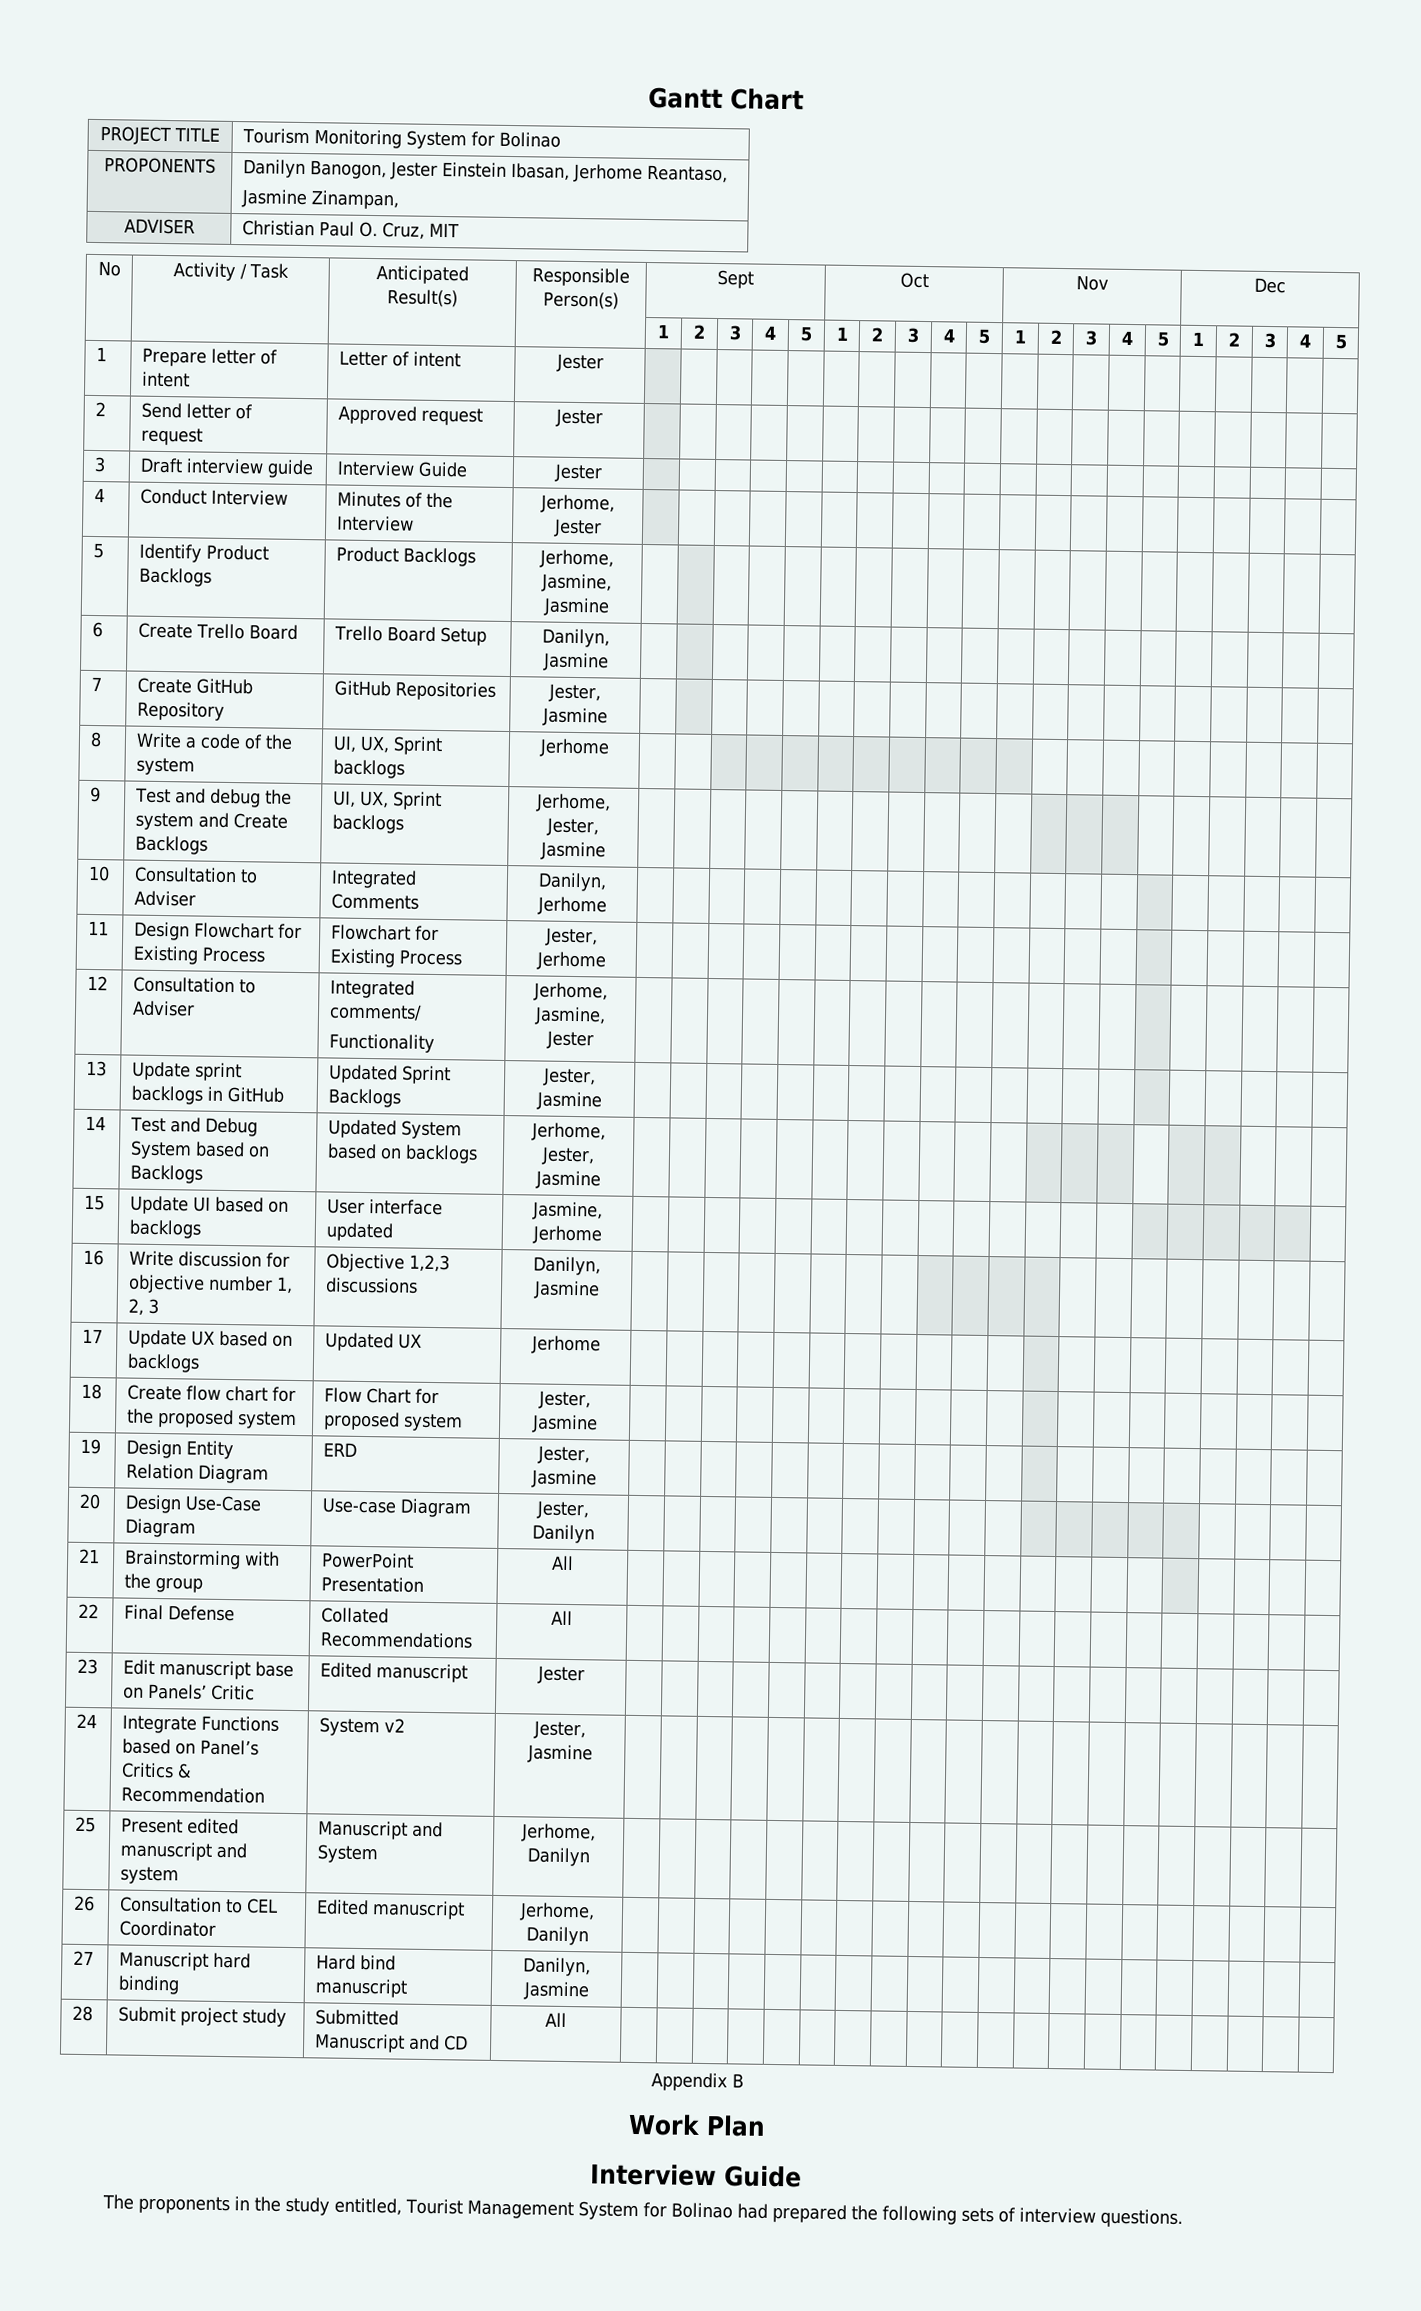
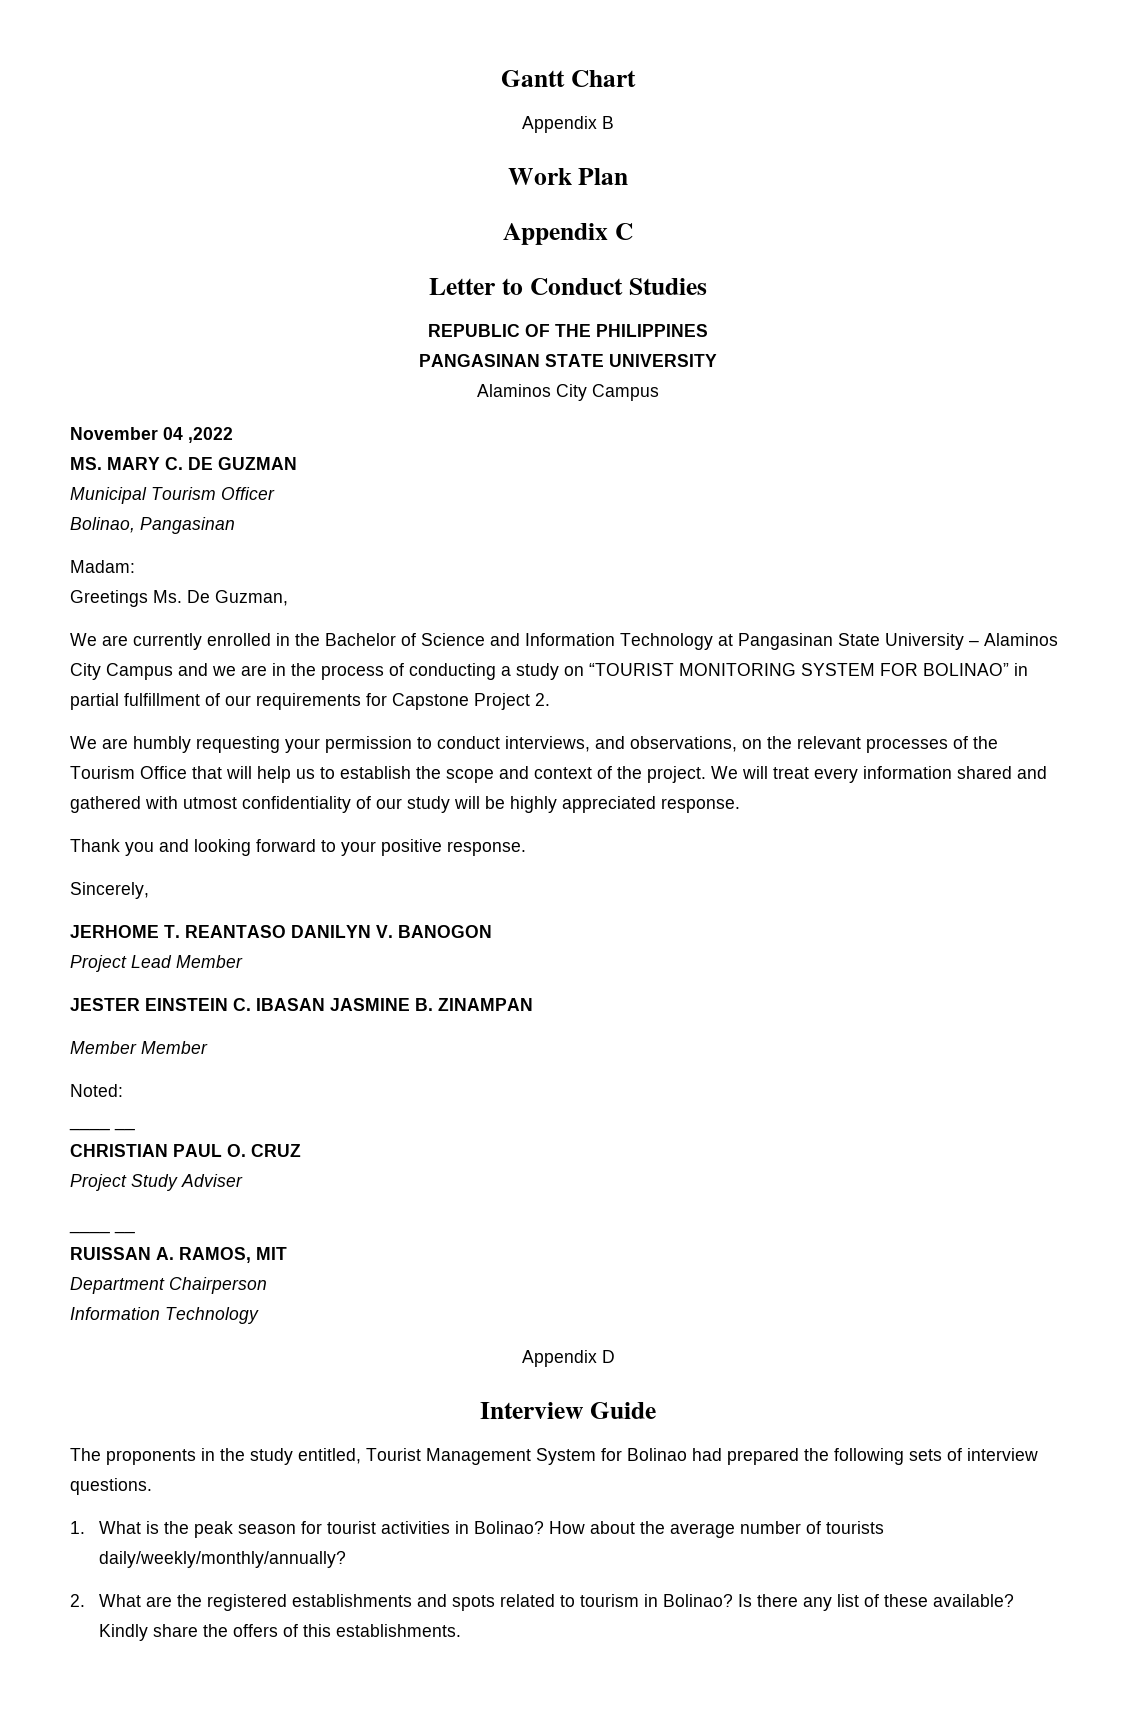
- PROJECT TITLE | Tourism Monitoring System for Bolinao
- PROPONENTS | Danilyn Banogon, Jester Einstein Ibasan, Jerhome Reantaso,
- Jasmine Zinampan,
- ADVISER | Christian Paul O. Cruz, MIT
- No | Activity / Task | Anticipated Result(s) | Responsible Person(s) | Sept | Oct | Nov | Dec
- | | | | 1 | 2 | 3 | 4 | 5 | 1 | 2 | 3 | 4 | 5 | 1 | 2 | 3 | 4 | 5 | 1 | 2 | 3 | 4 | 5
- 1 | Prepare letter of intent | Letter of intent | Jester | | | | | | | | | | | | | | | | | | | |
- 2 | Send letter of request | Approved request | Jester | | | | | | | | | | | | | | | | | | | |
- 3 | Draft interview guide | Interview Guide | Jester | | | | | | | | | | | | | | | | | | | |
- 4 | Conduct Interview | Minutes of the Interview | Jerhome, Jester | | | | | | | | | | | | | | | | | | | |
- 5 | Identify Product Backlogs | Product Backlogs | Jerhome, Jasmine, Jasmine | | | | | | | | | | | | | | | | | | | |
- 6 | Create Trello Board | Trello Board Setup | Danilyn, Jasmine | | | | | | | | | | | | | | | | | | | |
- 7 | Create GitHub Repository | GitHub Repositories | Jester, Jasmine | | | | | | | | | | | | | | | | | | | |
- 8 | Write a code of the system | UI, UX, Sprint backlogs | Jerhome | | | | | | | | | | | | | | | | | | | |
- 9 | Test and debug the system and Create Backlogs | UI, UX, Sprint backlogs | Jerhome, Jester, Jasmine | | | | | | | | | | | | | | | | | | | |
- 10 | Consultation to Adviser | Integrated Comments | Danilyn, Jerhome | | | | | | | | | | | | | | | | | | | |
- 11 | Design Flowchart for Existing Process | Flowchart for Existing Process | Jester, Jerhome | | | | | | | | | | | | | | | | | | | |
- 12 | Consultation to Adviser | Integrated comments/
- Functionality | Jerhome, Jasmine, Jester | | | | | | | | | | | | | | | | | | | |
- 13 | Update sprint backlogs in GitHub | Updated Sprint Backlogs | Jester, Jasmine | | | | | | | | | | | | | | | | | | | |
- 14 | Test and Debug System based on Backlogs | Updated System based on backlogs | Jerhome, Jester, Jasmine | | | | | | | | | | | | | | | | | | | |
- 15 | Update UI based on backlogs | User interface updated | Jasmine, Jerhome | | | | | | | | | | | | | | | | | | | |
- 16 | Write discussion for objective number 1, 2, 3 | Objective 1,2,3 discussions | Danilyn, Jasmine | | | | | | | | | | | | | | | | | | | |
- 17 | Update UX based on backlogs | Updated UX | Jerhome | | | | | | | | | | | | | | | | | | | |
- 18 | Create flow chart for the proposed system | Flow Chart for proposed system | Jester, Jasmine | | | | | | | | | | | | | | | | | | | |
- 19 | Design Entity Relation Diagram | ERD | Jester, Jasmine | | | | | | | | | | | | | | | | | | | |
- 20 | Design Use-Case Diagram | Use-case Diagram | Jester, Danilyn | | | | | | | | | | | | | | | | | | | |
- 21 | Brainstorming with the group | PowerPoint Presentation | All | | | | | | | | | | | | | | | | | | | |
- 22 | Final Defense | Collated Recommendations | All | | | | | | | | | | | | | | | | | | | |
- 23 | Edit manuscript base on Panels’ Critic | Edited manuscript | Jester | | | | | | | | | | | | | | | | | | | |
- 24 | Integrate Functions based on Panel’s Critics & Recommendation | System v2 | Jester, Jasmine | | | | | | | | | | | | | | | | | | | |
- 25 | Present edited manuscript and system | Manuscript and System | Jerhome, Danilyn | | | | | | | | | | | | | | | | | | | |
- 26 | Consultation to CEL Coordinator | Edited manuscript | Jerhome, Danilyn | | | | | | | | | | | | | | | | | | | |
- 27 | Manuscript hard binding | Hard bind manuscript | Danilyn, Jasmine | | | | | | | | | | | | | | | | | | | |
- 28 | Submit project study | Submitted Manuscript and CD | All | | | | | | | | | | | | | | | | | | | |
  Appendix B
  Work Plan
+ Appendix C
+ Letter to Conduct Studies
+ REPUBLIC OF THE PHILIPPINES
+ PANGASINAN STATE UNIVERSITY
+ Alaminos City Campus
+ November 04 ,2022
+ MS. MARY C. DE GUZMAN
+ Municipal Tourism Officer
+ Bolinao, Pangasinan
+ Madam:
+ Greetings Ms. De Guzman,
+ We are currently enrolled in the Bachelor of Science and Information Technology at Pangasinan State University – Alaminos City Campus and we are in the process of conducting a study on “TOURIST MONITORING SYSTEM FOR BOLINAO” in partial fulfillment of our requirements for Capstone Project 2.
+ We are humbly requesting your permission to conduct interviews, and observations, on the relevant processes of the Tourism Office that will help us to establish the scope and context of the project. We will treat every information shared and gathered with utmost confidentiality of our study will be highly appreciated response.
+ Thank you and looking forward to your positive response.
+ Sincerely,
+ JERHOME T. REANTASO DANILYN V. BANOGON
+ Project Lead Member
+ JESTER EINSTEIN C. IBASAN JASMINE B. ZINAMPAN
+ Member Member
+ Noted:
+ ____ __
+ CHRISTIAN PAUL O. CRUZ
+ Project Study Adviser
+ ____ __
+ RUISSAN A. RAMOS, MIT
+ Department Chairperson
+ Information Technology
+ Appendix D
+ 1. What is the peak season for tourist activities in Bolinao? How about the average number of tourists daily/weekly/monthly/annually?
+ 2. What are the registered establishments and spots related to tourism in Bolinao? Is there any list of these available? Kindly share the offers of this establishments.

